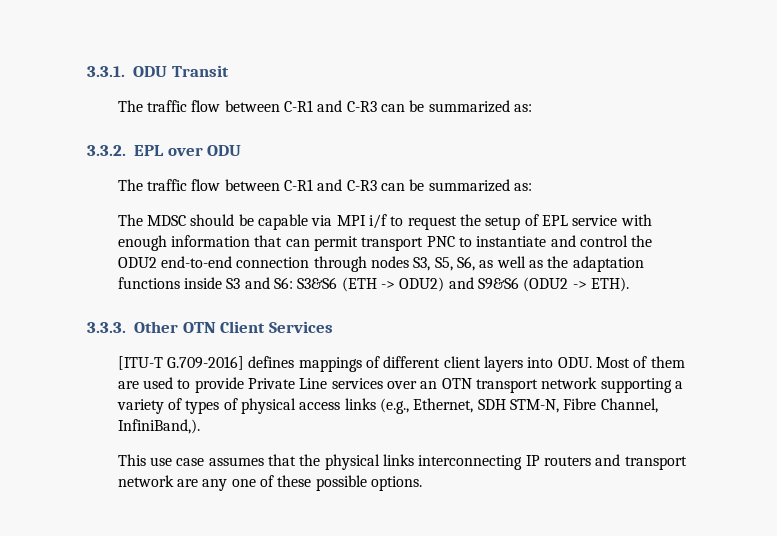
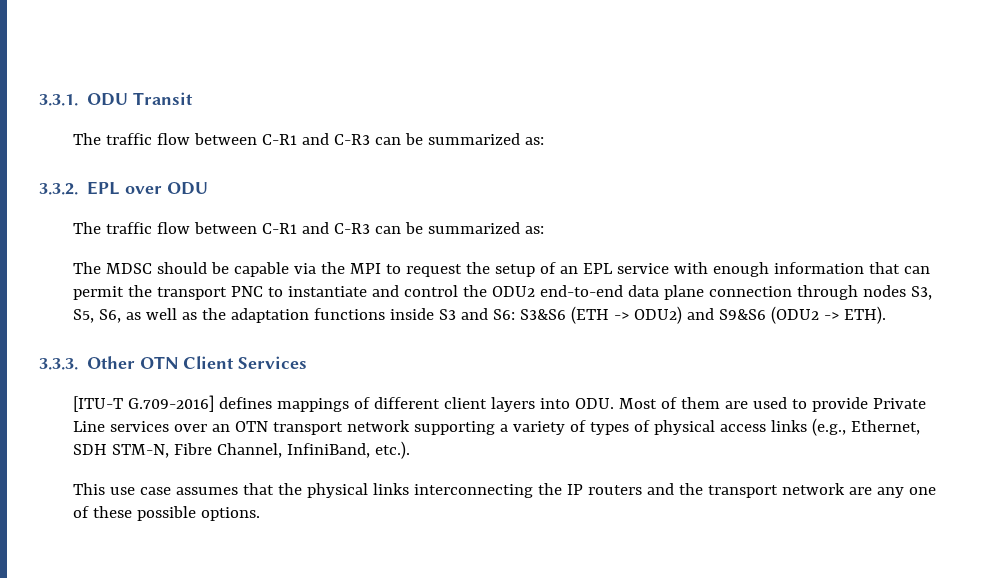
- The MDSC should be capable via MPI i/f to request the setup of EPL service with enough information that can permit transport PNC to instantiate and control the ODU2 end-to-end connection through nodes S3, S5, S6, as well as the adaptation functions inside S3 and S6: S3&S6 (ETH -> ODU2) and S9&S6 (ODU2 -> ETH).
+ The MDSC should be capable via the MPI to request the setup of an EPL service with enough information that can permit the transport PNC to instantiate and control the ODU2 end-to-end data plane connection through nodes S3, S5, S6, as well as the adaptation functions inside S3 and S6: S3&S6 (ETH -> ODU2) and S9&S6 (ODU2 -> ETH).
- [ITU-T G.709-2016] defines mappings of different client layers into ODU. Most of them are used to provide Private Line services over an OTN transport network supporting a variety of types of physical access links (e.g., Ethernet, SDH STM-N, Fibre Channel, InfiniBand,).
+ [ITU-T G.709-2016] defines mappings of different client layers into ODU. Most of them are used to provide Private Line services over an OTN transport network supporting a variety of types of physical access links (e.g., Ethernet, SDH STM-N, Fibre Channel, InfiniBand, etc.).
- This use case assumes that the physical links interconnecting IP routers and transport network are any one of these possible options.
+ This use case assumes that the physical links interconnecting the IP routers and the transport network are any one of these possible options.

